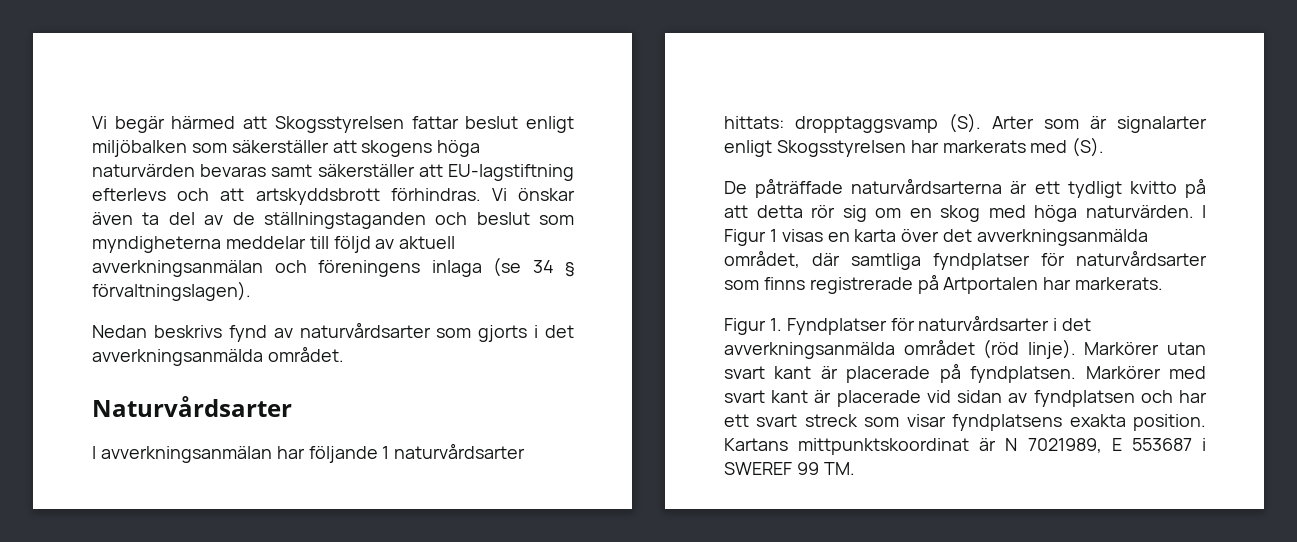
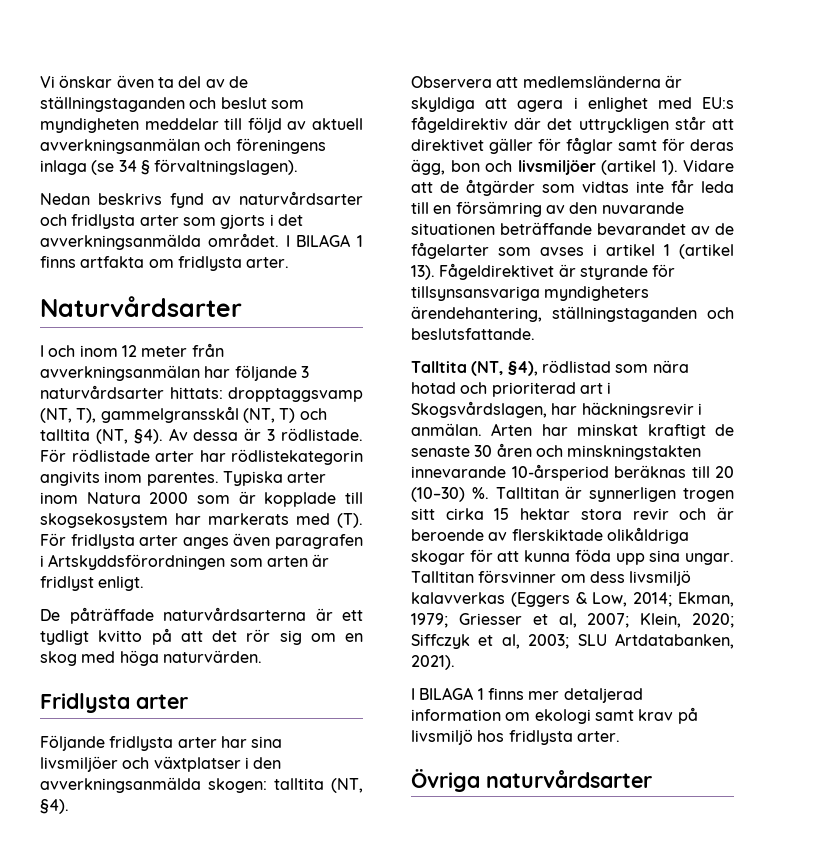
- Vi begär härmed att Skogsstyrelsen fattar beslut enligt miljöbalken som säkerställer att skogens höga naturvärden bevaras samt säkerställer att EU-lagstiftning efterlevs och att artskyddsbrott förhindras. Vi önskar även ta del av de ställningstaganden och beslut som myndigheterna meddelar till följd av aktuell avverkningsanmälan och föreningens inlaga (se 34 § förvaltningslagen).
+ Vi önskar även ta del av de ställningstaganden och beslut som myndigheten meddelar till följd av aktuell avverkningsanmälan och föreningens inlaga (se 34 § förvaltningslagen).
- Nedan beskrivs fynd av naturvårdsarter som gjorts i det avverkningsanmälda området.
+ Nedan beskrivs fynd av naturvårdsarter och fridlysta arter som gjorts i det avverkningsanmälda området. I BILAGA 1 finns artfakta om fridlysta arter.
  Naturvårdsarter
- I avverkningsanmälan har följande 1 naturvårdsarter hittats: dropptaggsvamp (S). Arter som är signalarter enligt Skogsstyrelsen har markerats med (S).
+ I och inom 12 meter från avverkningsanmälan har följande 3 naturvårdsarter hittats: dropptaggsvamp (NT, T), gammelgransskål (NT, T) och talltita (NT, §4). Av dessa är 3 rödlistade. För rödlistade arter har rödlistekategorin angivits inom parentes. Typiska arter inom Natura 2000 som är kopplade till skogsekosystem har markerats med (T). För fridlysta arter anges även paragrafen i Artskyddsförordningen som arten är fridlyst enligt.
- De påträffade naturvårdsarterna är ett tydligt kvitto på att detta rör sig om en skog med höga naturvärden. I Figur 1 visas en karta över det avverkningsanmälda området, där samtliga fyndplatser för naturvårdsarter som finns registrerade på Artportalen har markerats.
- Figur 1. Fyndplatser för naturvårdsarter i det avverkningsanmälda området (röd linje). Markörer utan svart kant är placerade på fyndplatsen. Markörer med svart kant är placerade vid sidan av fyndplatsen och har ett svart streck som visar fyndplatsens exakta position. Kartans mittpunktskoordinat är N 7021989, E 553687 i SWEREF 99 TM.
+ De påträffade naturvårdsarterna är ett tydligt kvitto på att det rör sig om en skog med höga naturvärden.
+ Fridlysta arter
+ Följande fridlysta arter har sina livsmiljöer och växtplatser i den avverkningsanmälda skogen: talltita (NT, §4).
+ Observera att medlemsländerna är skyldiga att agera i enlighet med EU:s fågeldirektiv där det uttryckligen står att direktivet gäller för fåglar samt för deras ägg, bon och livsmiljöer (artikel 1). Vidare att de åtgärder som vidtas inte får leda till en försämring av den nuvarande situationen beträffande bevarandet av de fågelarter som avses i artikel 1 (artikel 13). Fågeldirektivet är styrande för tillsynsansvariga myndigheters ärendehantering, ställningstaganden och beslutsfattande.
+ Talltita (NT, §4), rödlistad som nära hotad och prioriterad art i Skogsvårdslagen, har häckningsrevir i anmälan. Arten har minskat kraftigt de senaste 30 åren och minskningstakten innevarande 10-årsperiod beräknas till 20 (10–30) %. Talltitan är synnerligen trogen sitt cirka 15 hektar stora revir och är beroende av flerskiktade olikåldriga skogar för att kunna föda upp sina ungar. Talltitan försvinner om dess livsmiljö kalavverkas (Eggers & Low, 2014; Ekman, 1979; Griesser et al, 2007; Klein, 2020; Siffczyk et al, 2003; SLU Artdatabanken, 2021).
+ I BILAGA 1 finns mer detaljerad information om ekologi samt krav på livsmiljö hos fridlysta arter.
+ Övriga naturvårdsarter

